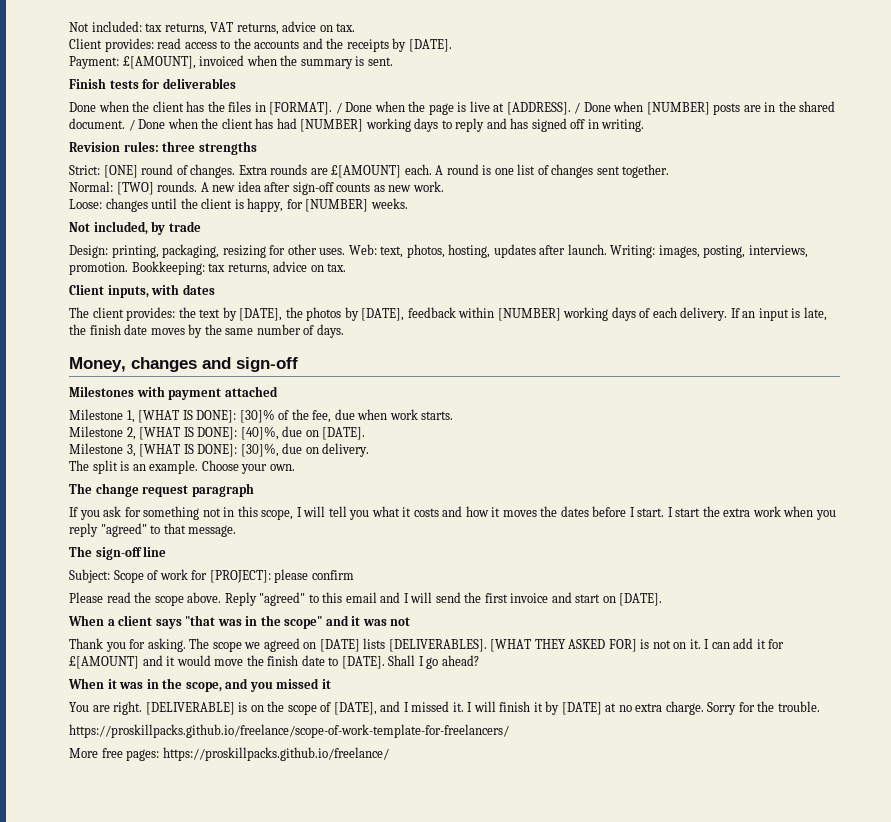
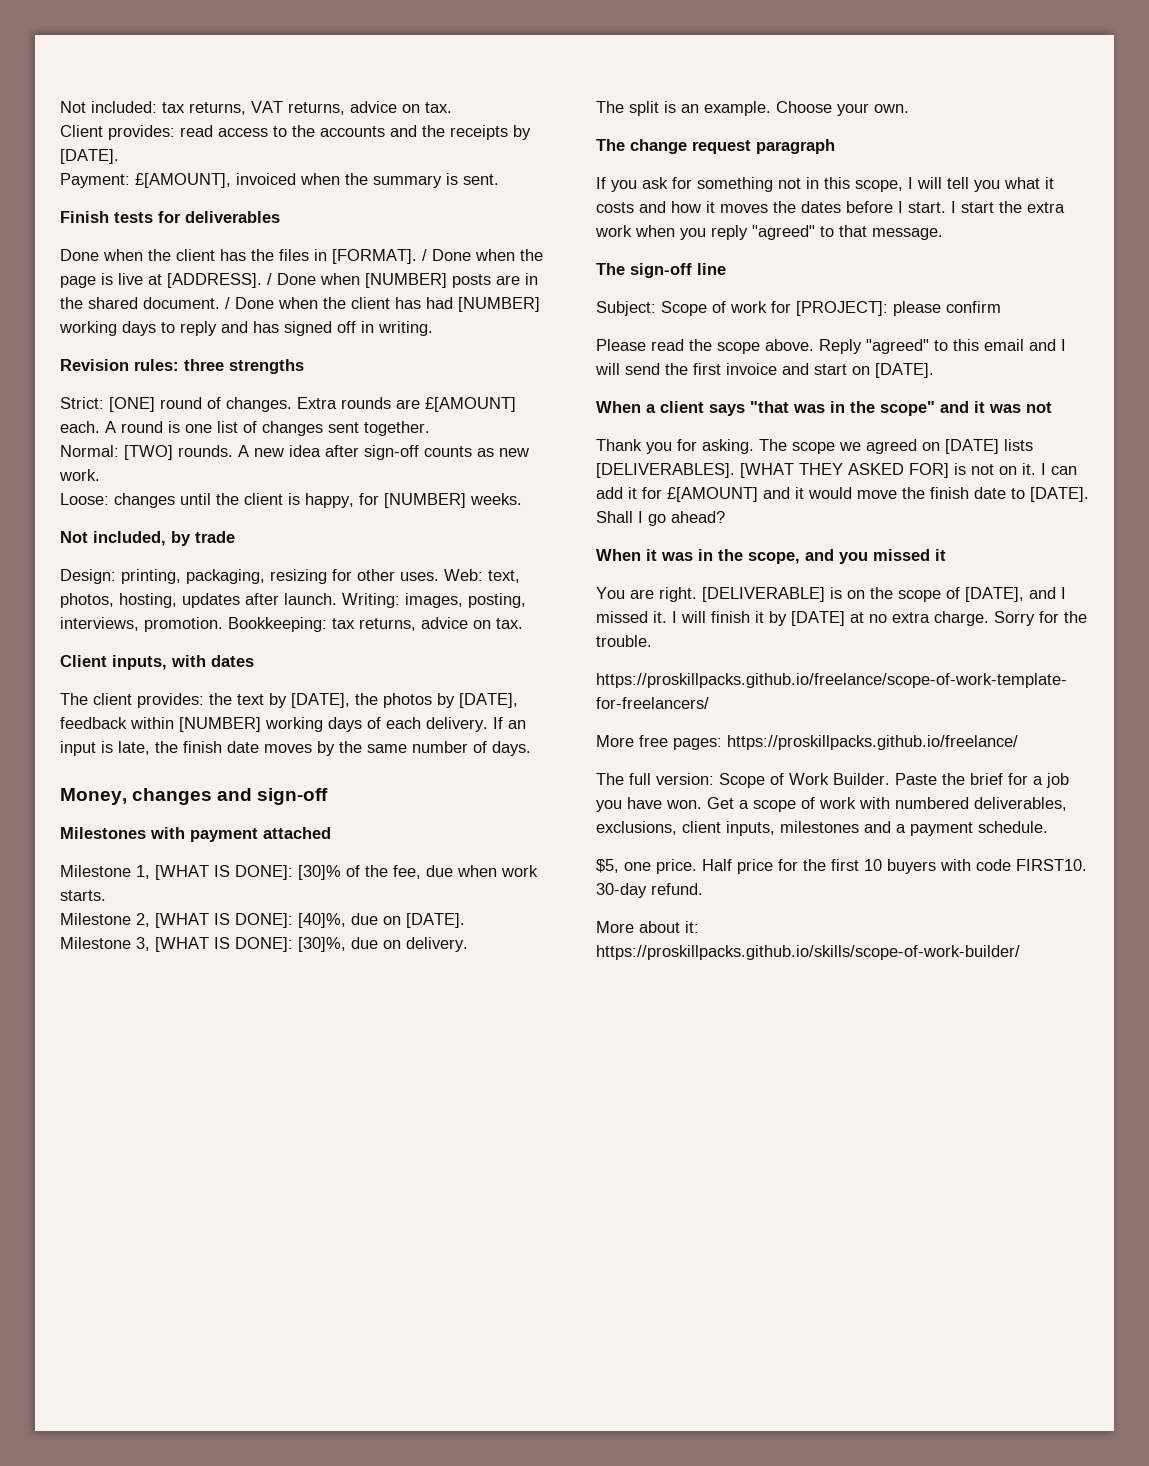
+ The full version: Scope of Work Builder. Paste the brief for a job you have won. Get a scope of work with numbered deliverables, exclusions, client inputs, milestones and a payment schedule.
+ $5, one price. Half price for the first 10 buyers with code FIRST10. 30-day refund.
+ More about it: https://proskillpacks.github.io/skills/scope-of-work-builder/

